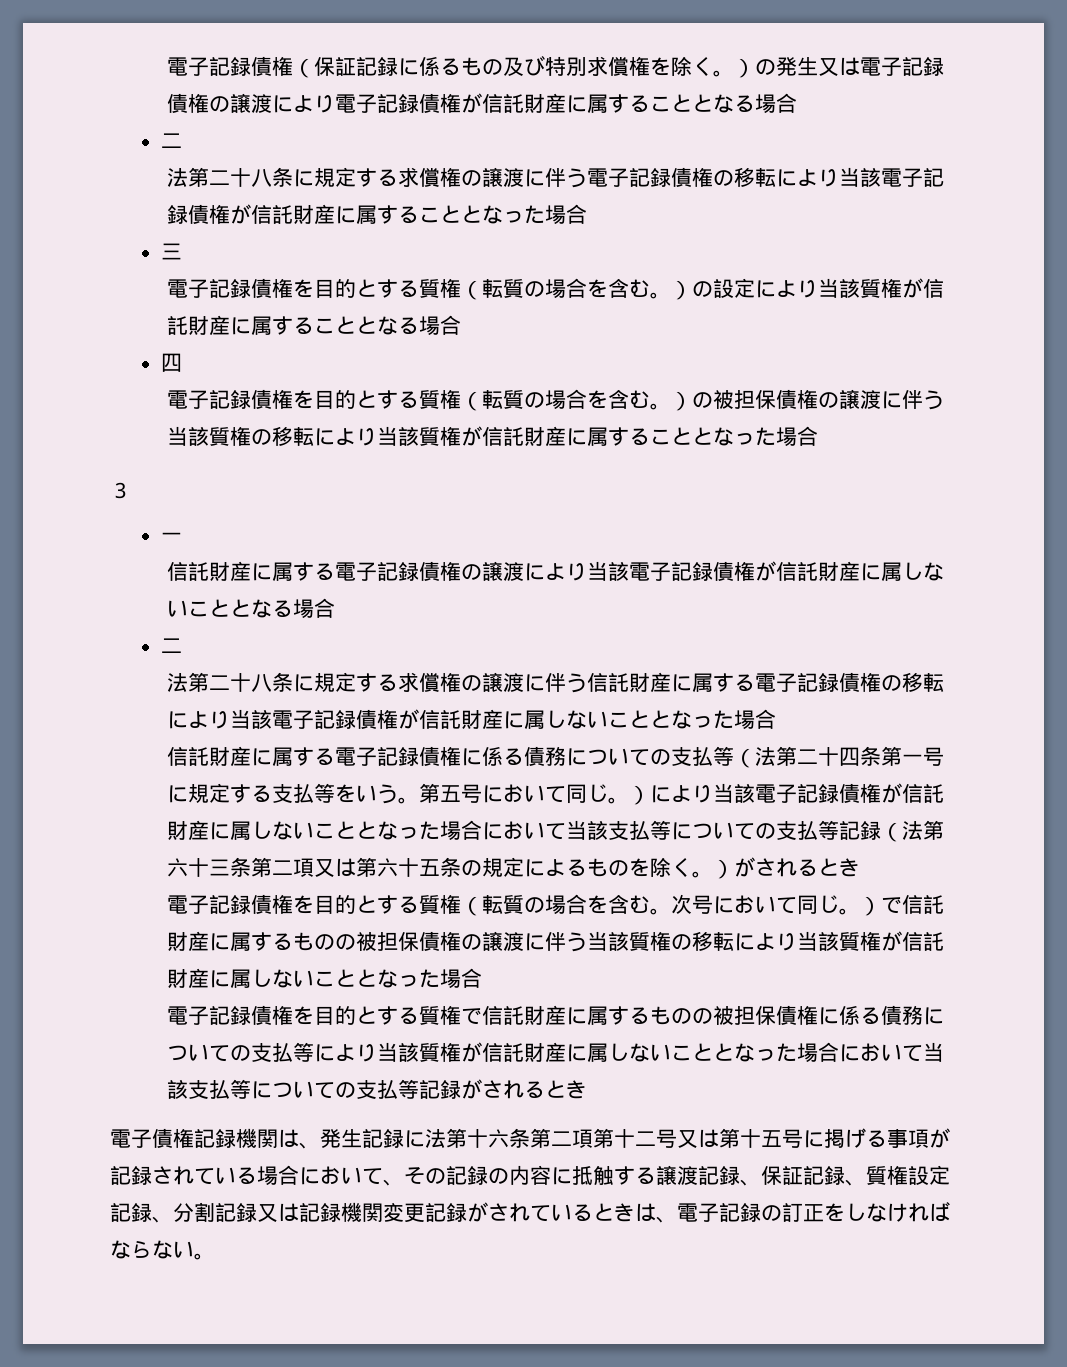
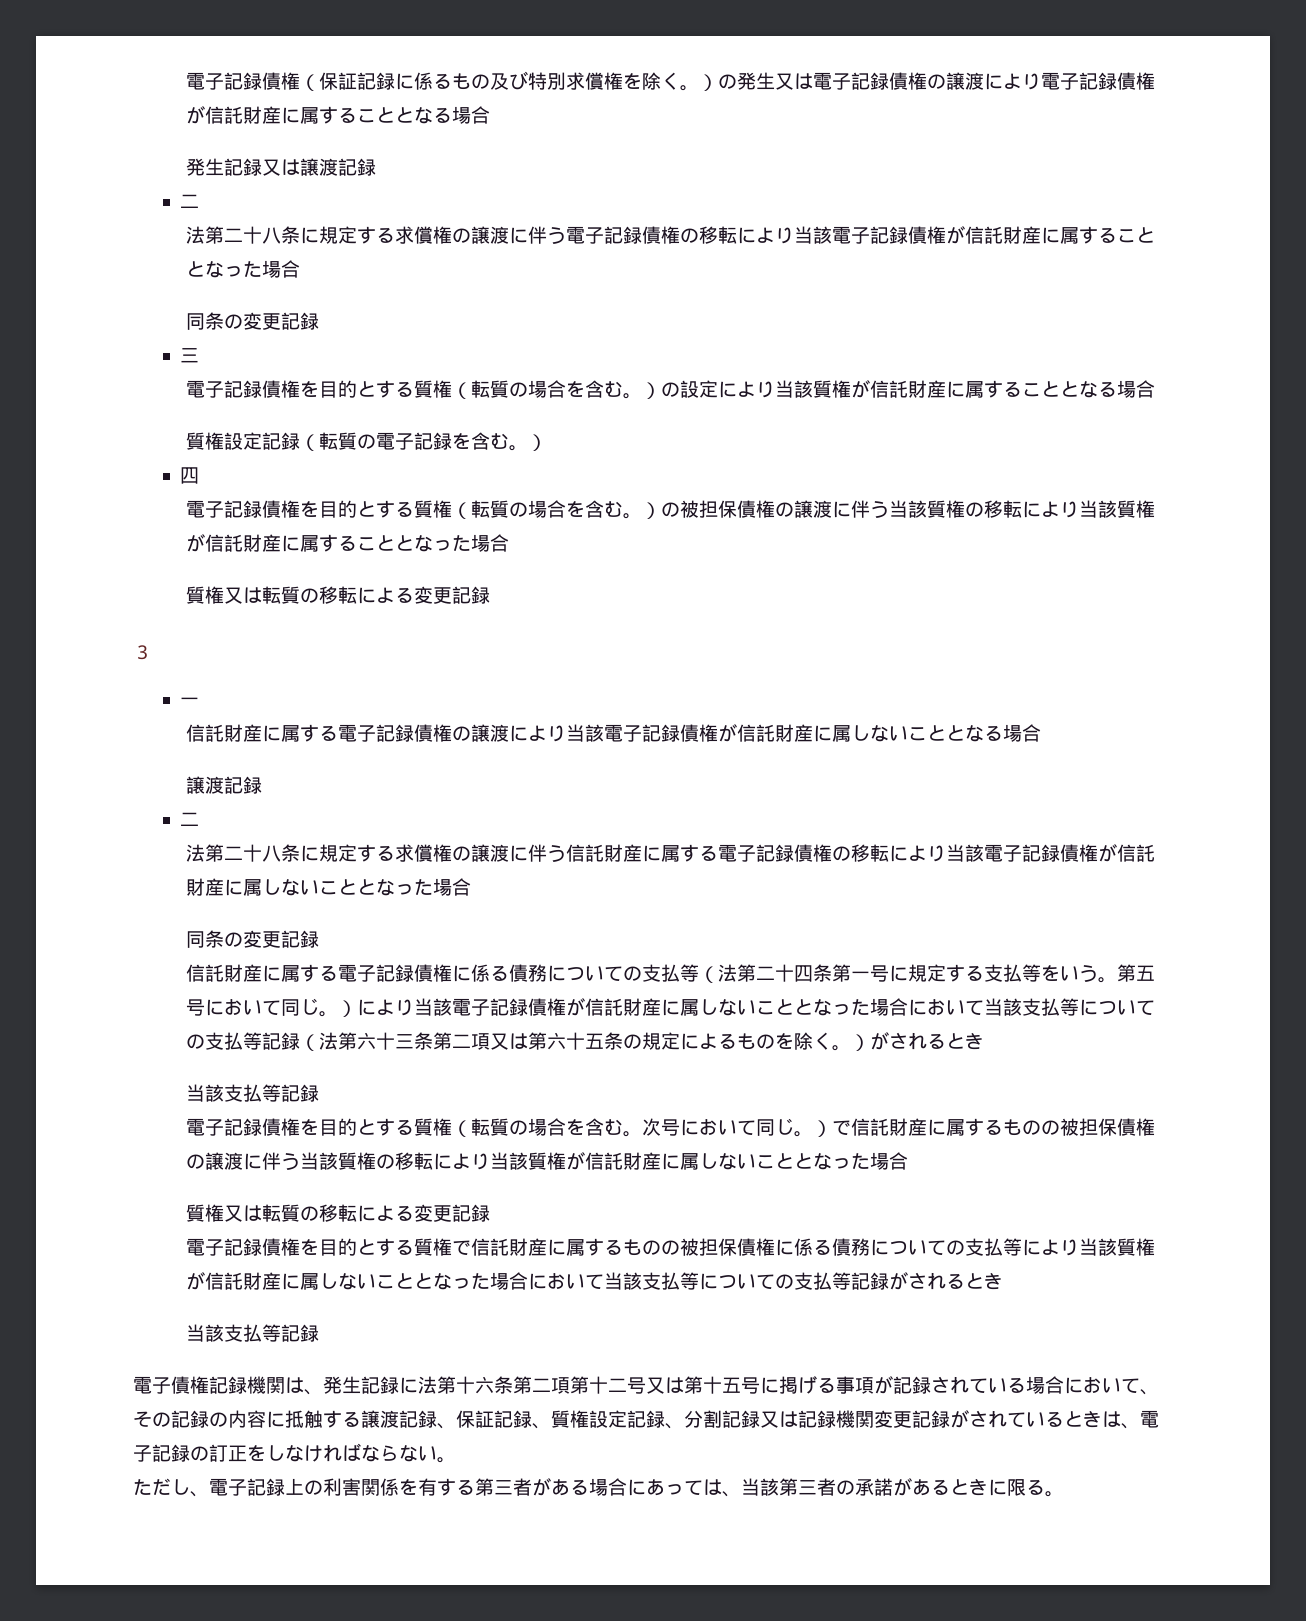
+ 発生記録又は譲渡記録
  法第二十八条に規定する求償権の譲渡に伴う電子記録債権の移転により当該電子記録債権が信託財産に属することとなった場合
+ 同条の変更記録
+ 質権設定記録（転質の電子記録を含む。）
  電子記録債権を目的とする質権（転質の場合を含む。）の被担保債権の譲渡に伴う当該質権の移転により当該質権が信託財産に属することとなった場合
+ 質権又は転質の移転による変更記録
  信託財産に属する電子記録債権の譲渡により当該電子記録債権が信託財産に属しないこととなる場合
+ 譲渡記録
  法第二十八条に規定する求償権の譲渡に伴う信託財産に属する電子記録債権の移転により当該電子記録債権が信託財産に属しないこととなった場合
+ 同条の変更記録
  第五号において同じ。）により当該電子記録債権が信託財産に属しないこととなった場合において当該支払等についての支払等記録（法第六十三条第二項又は第六十五条の規定によるものを除く。）がされるとき
+ 当該支払等記録
  次号において同じ。）で信託財産に属するものの被担保債権の譲渡に伴う当該質権の移転により当該質権が信託財産に属しないこととなった場合
+ 質権又は転質の移転による変更記録
  電子記録債権を目的とする質権で信託財産に属するものの被担保債権に係る債務についての支払等により当該質権が信託財産に属しないこととなった場合において当該支払等についての支払等記録がされるとき
+ 当該支払等記録
+ ただし、電子記録上の利害関係を有する第三者がある場合にあっては、当該第三者の承諾があるときに限る。

